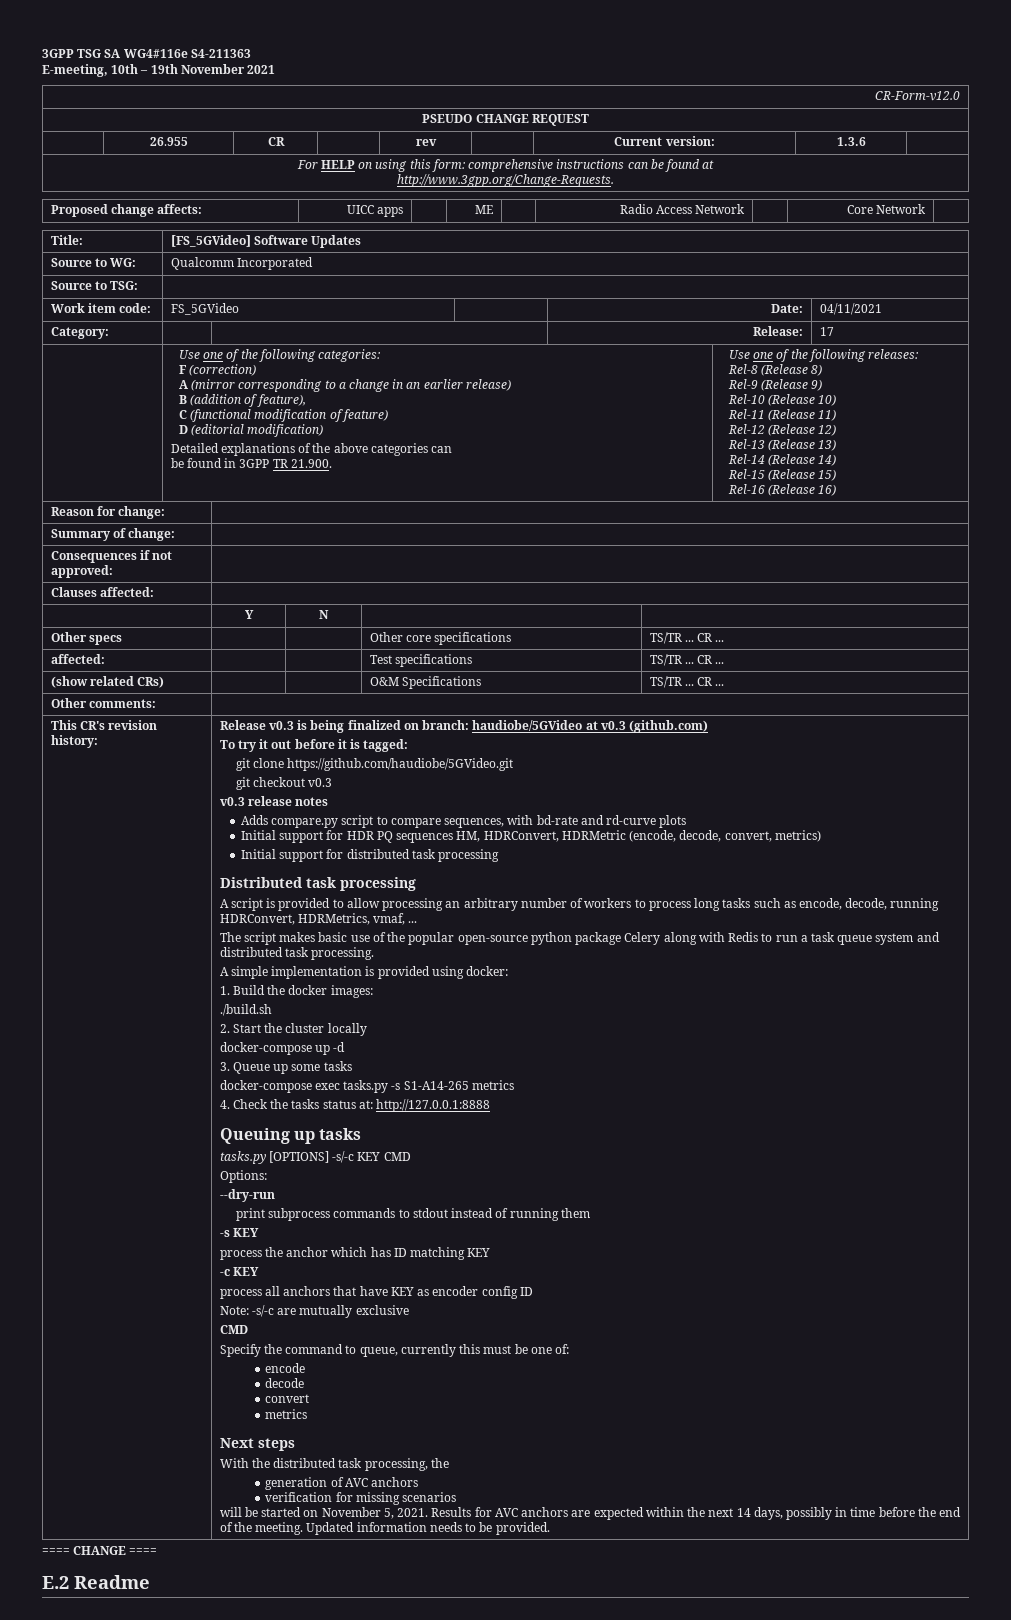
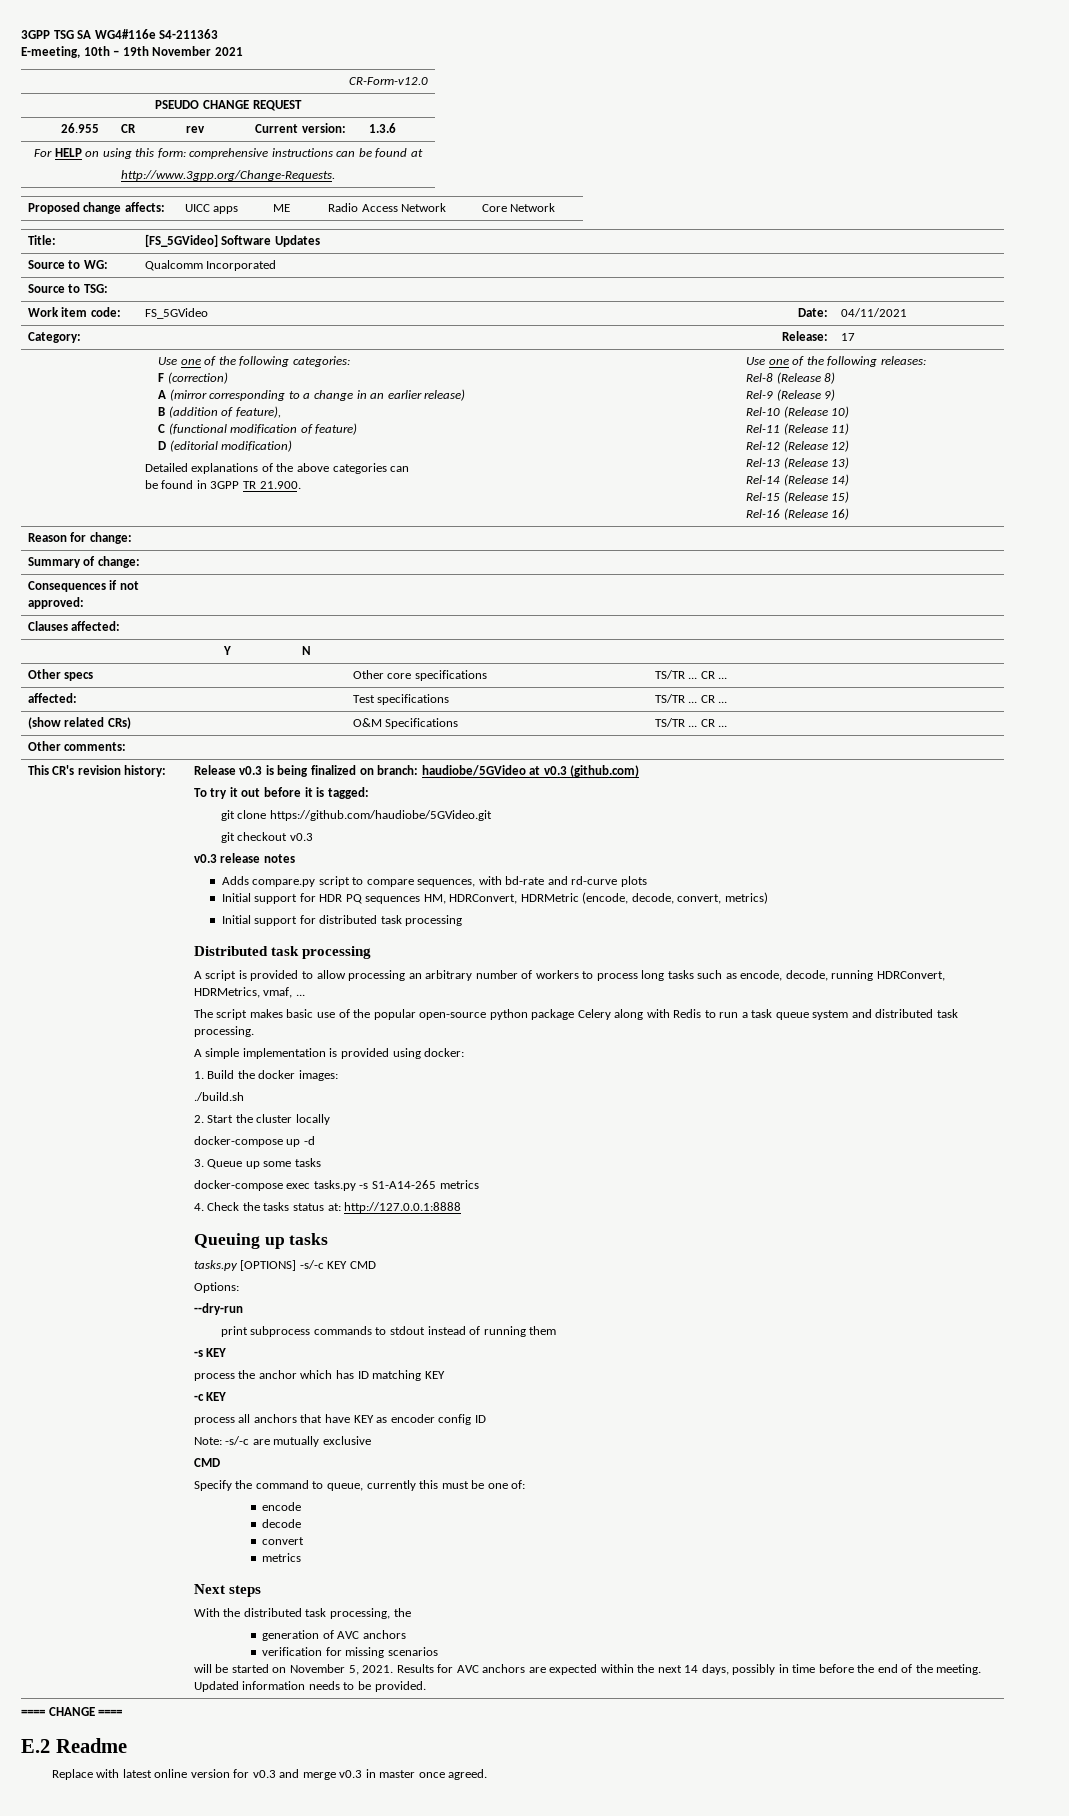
+ Replace with latest online version for v0.3 and merge v0.3 in master once agreed.

